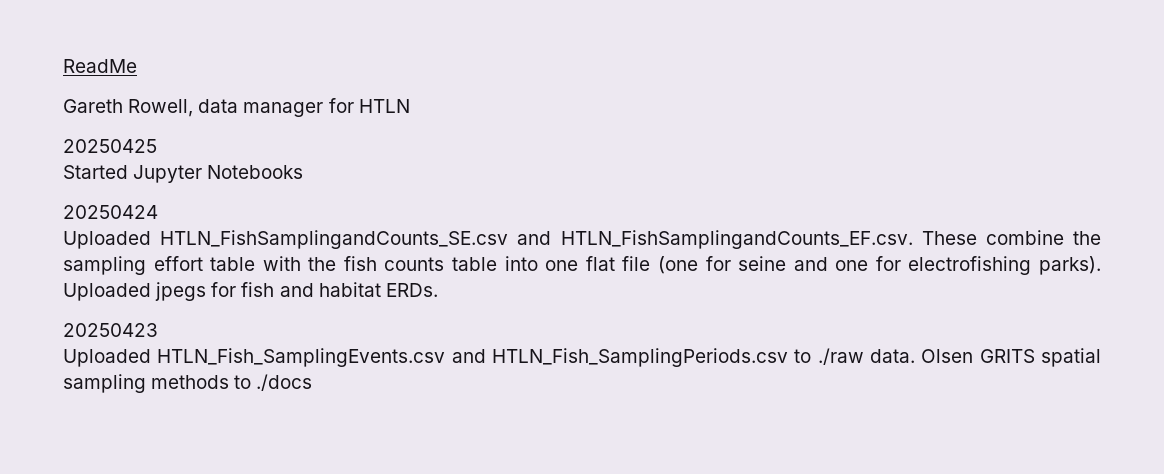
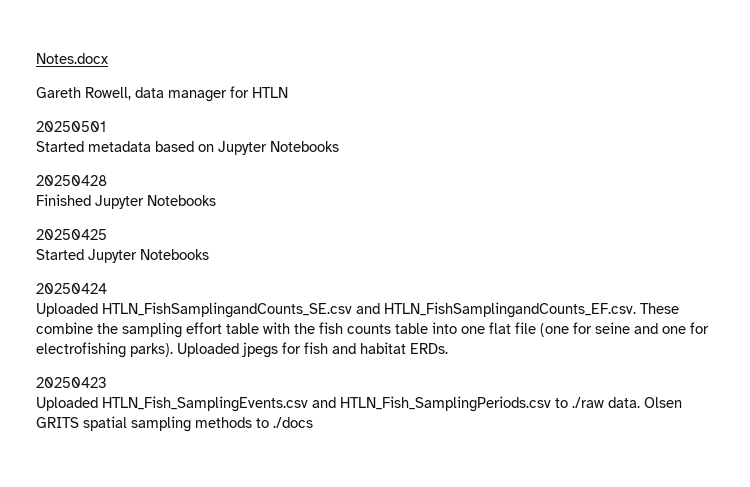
- ReadMe
+ Notes.docx
+ 20250501
+ Started metadata based on Jupyter Notebooks
+ 20250428
+ Finished Jupyter Notebooks

